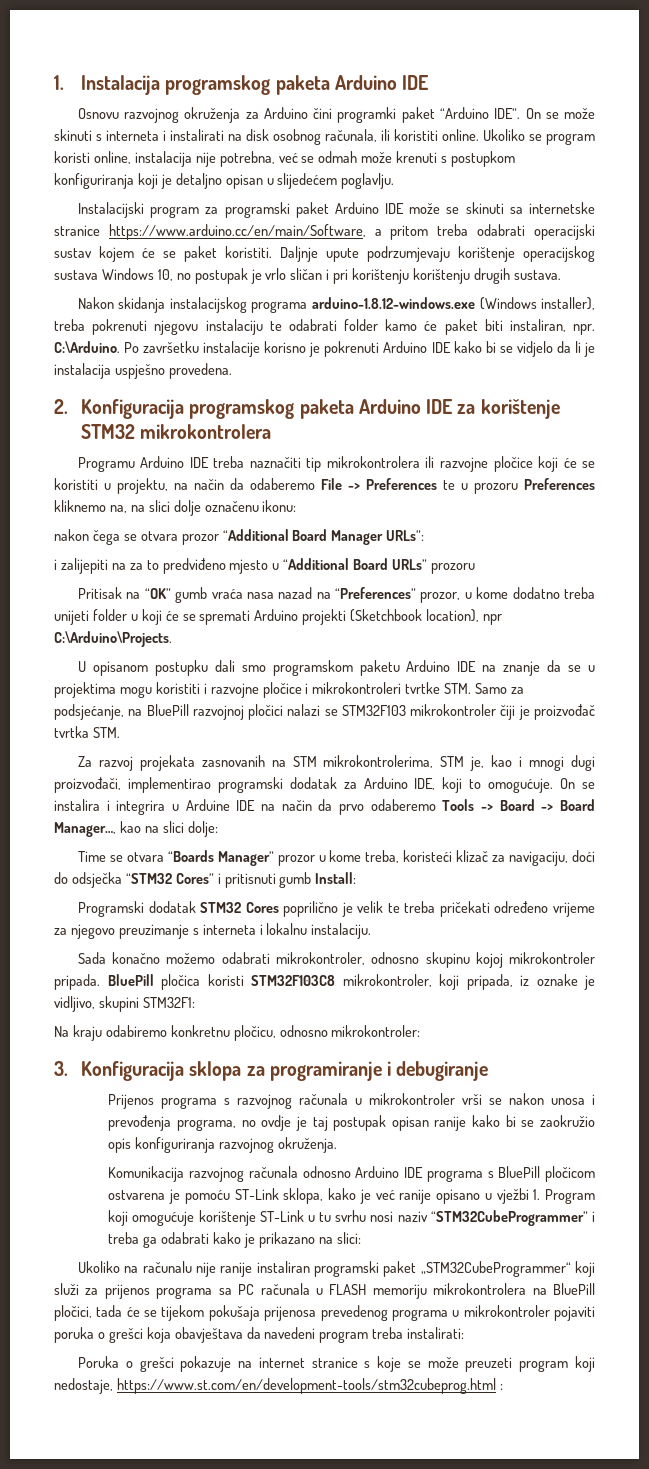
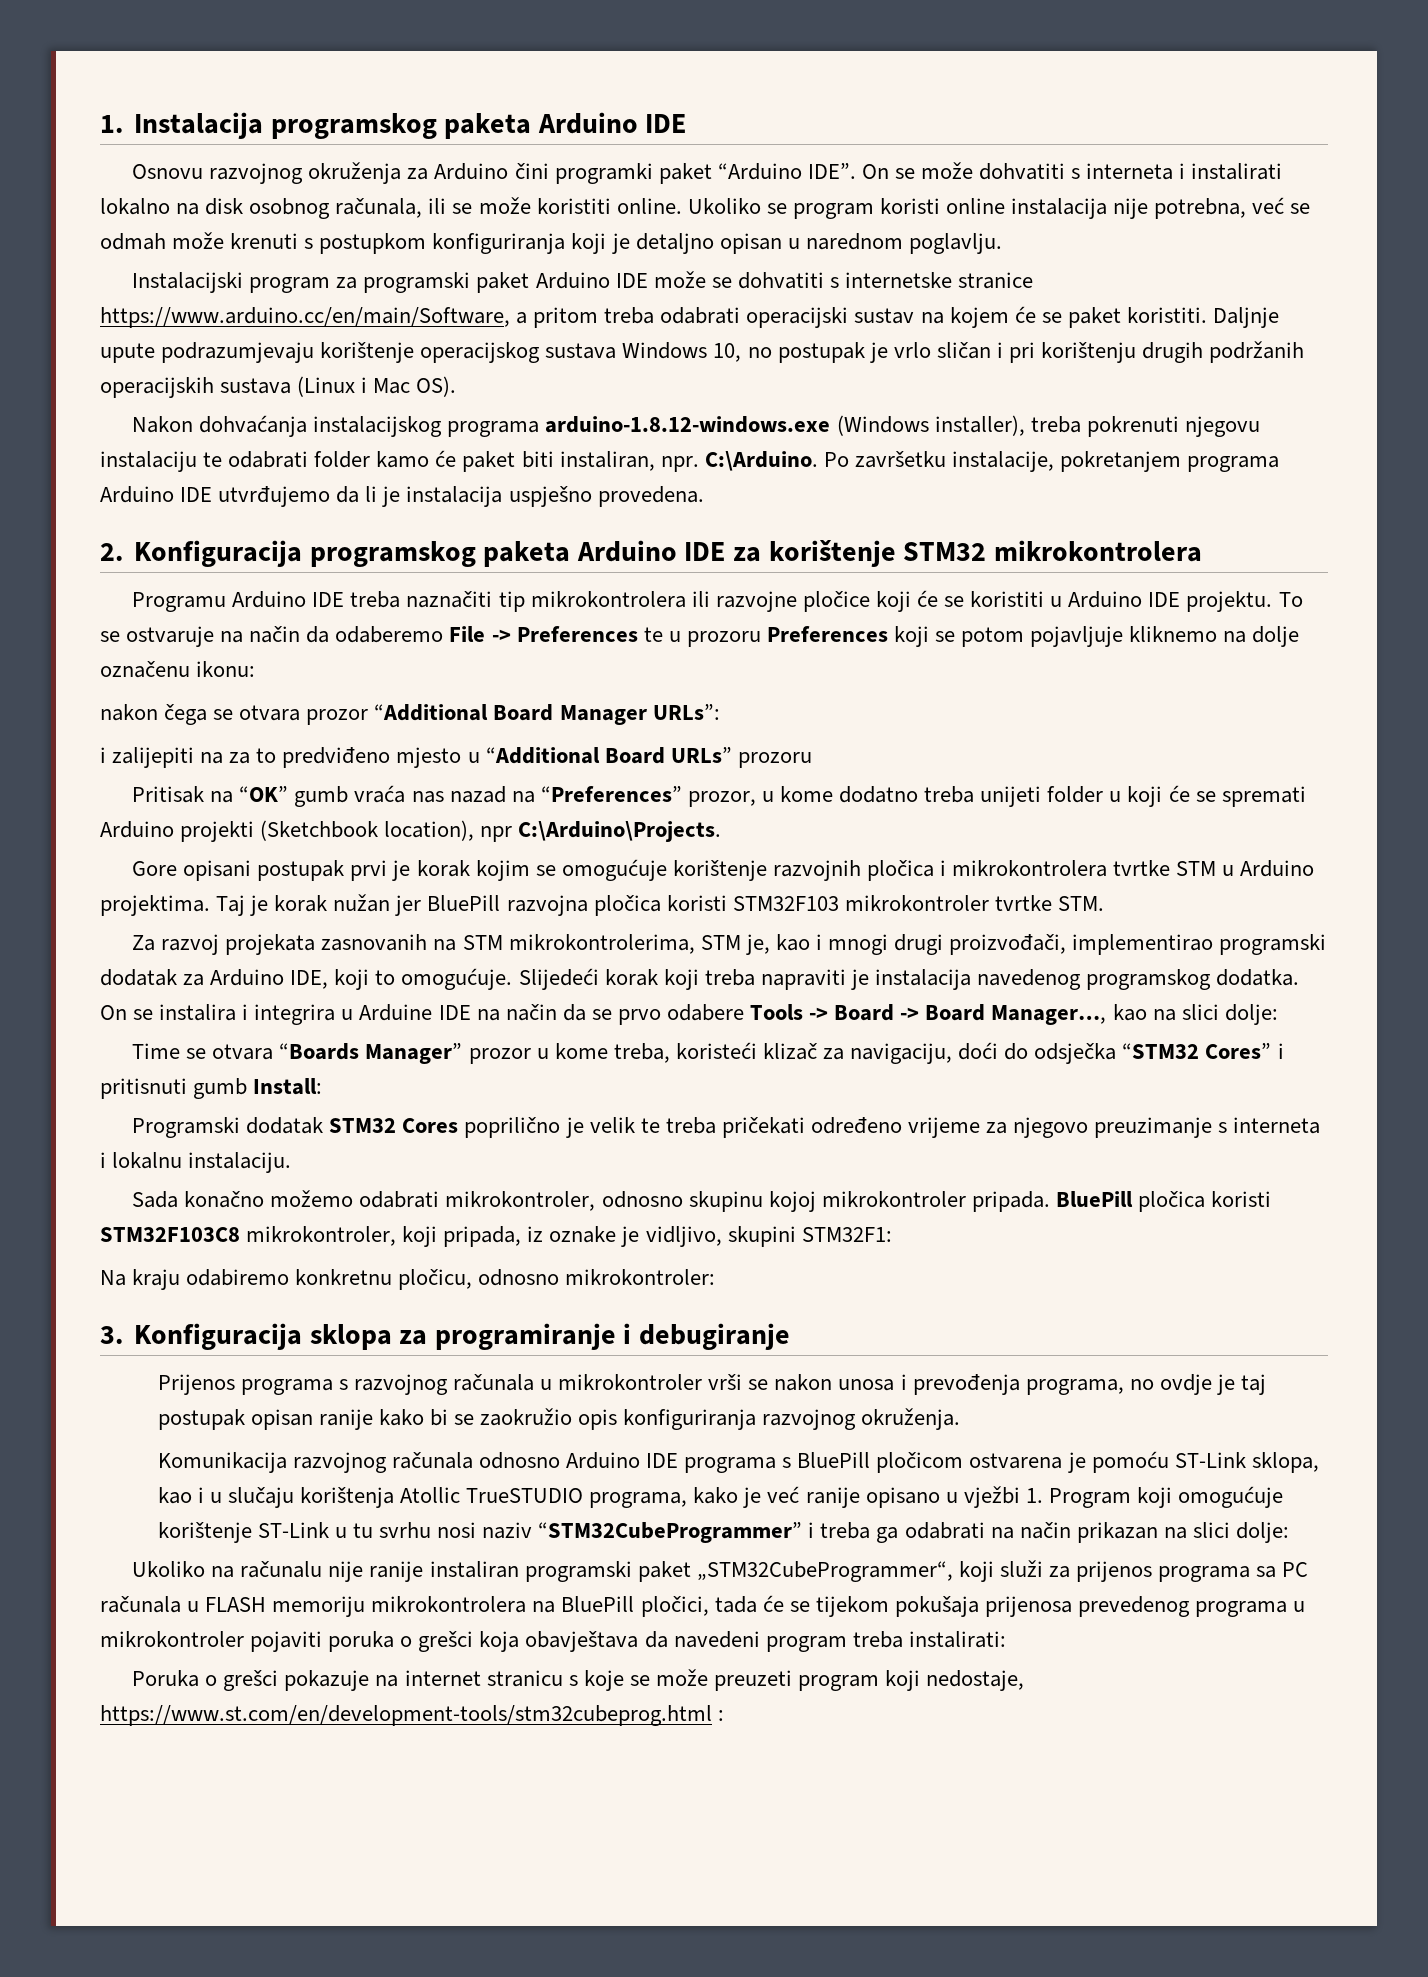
- On se može skinuti s interneta i instalirati na disk osobnog računala, ili koristiti online.
+ On se može dohvatiti s interneta i instalirati lokalno na disk osobnog računala, ili se može koristiti online.
- Ukoliko se program koristi online, instalacija nije potrebna, već se odmah može krenuti s postupkom konfiguriranja koji je detaljno opisan u slijedećem poglavlju.
+ Ukoliko se program koristi online instalacija nije potrebna, već se odmah može krenuti s postupkom konfiguriranja koji je detaljno opisan u narednom poglavlju.
- Instalacijski program za programski paket Arduino IDE može se skinuti sa internetske stranice https://www.arduino.cc/en/main/Software, a pritom treba odabrati operacijski sustav kojem će se paket koristiti.
+ Instalacijski program za programski paket Arduino IDE može se dohvatiti s internetske stranice https://www.arduino.cc/en/main/Software, a pritom treba odabrati operacijski sustav na kojem će se paket koristiti.
- Daljnje upute podrzumjevaju korištenje operacijskog sustava Windows 10, no postupak je vrlo sličan i pri korištenju korištenju drugih sustava.
+ Daljnje upute podrazumjevaju korištenje operacijskog sustava Windows 10, no postupak je vrlo sličan i pri korištenju drugih podržanih operacijskih sustava (Linux i Mac OS).
- Nakon skidanja instalacijskog programa arduino-1.8.12-windows.exe (Windows installer), treba pokrenuti njegovu instalaciju te odabrati folder kamo će paket biti instaliran, npr.
+ Nakon dohvaćanja instalacijskog programa arduino-1.8.12-windows.exe (Windows installer), treba pokrenuti njegovu instalaciju te odabrati folder kamo će paket biti instaliran, npr.
- Po završetku instalacije korisno je pokrenuti Arduino IDE kako bi se vidjelo da li je instalacija uspješno provedena.
+ Po završetku instalacije, pokretanjem programa Arduino IDE utvrđujemo da li je instalacija uspješno provedena.
- Programu Arduino IDE treba naznačiti tip mikrokontrolera ili razvojne pločice koji će se koristiti u projektu, na način da odaberemo File -> Preferences te u prozoru Preferences kliknemo na, na slici dolje označenu ikonu:
+ Programu Arduino IDE treba naznačiti tip mikrokontrolera ili razvojne pločice koji će se koristiti u Arduino IDE projektu. To se ostvaruje na način da odaberemo File -> Preferences te u prozoru Preferences koji se potom pojavljuje kliknemo na dolje označenu ikonu:
- Pritisak na “OK” gumb vraća nasa nazad na “Preferences” prozor, u kome dodatno treba unijeti folder u koji će se spremati Arduino projekti (Sketchbook location), npr C:\Arduino\Projects.
+ Pritisak na “OK” gumb vraća nas nazad na “Preferences” prozor, u kome dodatno treba unijeti folder u koji će se spremati Arduino projekti (Sketchbook location), npr C:\Arduino\Projects.
- U opisanom postupku dali smo programskom paketu Arduino IDE na znanje da se u projektima mogu koristiti i razvojne pločice i mikrokontroleri tvrtke STM. Samo za podsjećanje, na BluePill razvojnoj pločici nalazi se STM32F103 mikrokontroler čiji je proizvođač tvrtka STM.
+ Gore opisani postupak prvi je korak kojim se omogućuje korištenje razvojnih pločica i mikrokontrolera tvrtke STM u Arduino projektima. Taj je korak nužan jer BluePill razvojna pločica koristi STM32F103 mikrokontroler tvrtke STM.
- Za razvoj projekata zasnovanih na STM mikrokontrolerima, STM je, kao i mnogi dugi proizvođači, implementirao programski dodatak za Arduino IDE, koji to omogućuje.
+ Za razvoj projekata zasnovanih na STM mikrokontrolerima, STM je, kao i mnogi drugi proizvođači, implementirao programski dodatak za Arduino IDE, koji to omogućuje.
+ Slijedeći korak koji treba napraviti je instalacija navedenog programskog dodatka.
- On se instalira i integrira u Arduine IDE na način da prvo odaberemo Tools -> Board -> Board Manager…, kao na slici dolje:
+ On se instalira i integrira u Arduine IDE na način da se prvo odabere Tools -> Board -> Board Manager…, kao na slici dolje:
- Komunikacija razvojnog računala odnosno Arduino IDE programa s BluePill pločicom ostvarena je pomoću ST-Link sklopa, kako je već ranije opisano u vježbi 1. Program koji omogućuje korištenje ST-Link u tu svrhu nosi naziv “STM32CubeProgrammer” i treba ga odabrati kako je prikazano na slici:
+ Komunikacija razvojnog računala odnosno Arduino IDE programa s BluePill pločicom ostvarena je pomoću ST-Link sklopa, kao i u slučaju korištenja Atollic TrueSTUDIO programa, kako je već ranije opisano u vježbi 1. Program koji omogućuje korištenje ST-Link u tu svrhu nosi naziv “STM32CubeProgrammer” i treba ga odabrati na način prikazan na slici dolje:
- Ukoliko na računalu nije ranije instaliran programski paket „STM32CubeProgrammer“ koji služi za prijenos programa sa PC računala u FLASH memoriju mikrokontrolera na BluePill pločici, tada će se tijekom pokušaja prijenosa prevedenog programa u mikrokontroler pojaviti poruka o grešci koja obavještava da navedeni program treba instalirati:
+ Ukoliko na računalu nije ranije instaliran programski paket „STM32CubeProgrammer“, koji služi za prijenos programa sa PC računala u FLASH memoriju mikrokontrolera na BluePill pločici, tada će se tijekom pokušaja prijenosa prevedenog programa u mikrokontroler pojaviti poruka o grešci koja obavještava da navedeni program treba instalirati:
- Poruka o grešci pokazuje na internet stranice s koje se može preuzeti program koji nedostaje, https://www.st.com/en/development-tools/stm32cubeprog.html :
+ Poruka o grešci pokazuje na internet stranicu s koje se može preuzeti program koji nedostaje, https://www.st.com/en/development-tools/stm32cubeprog.html :

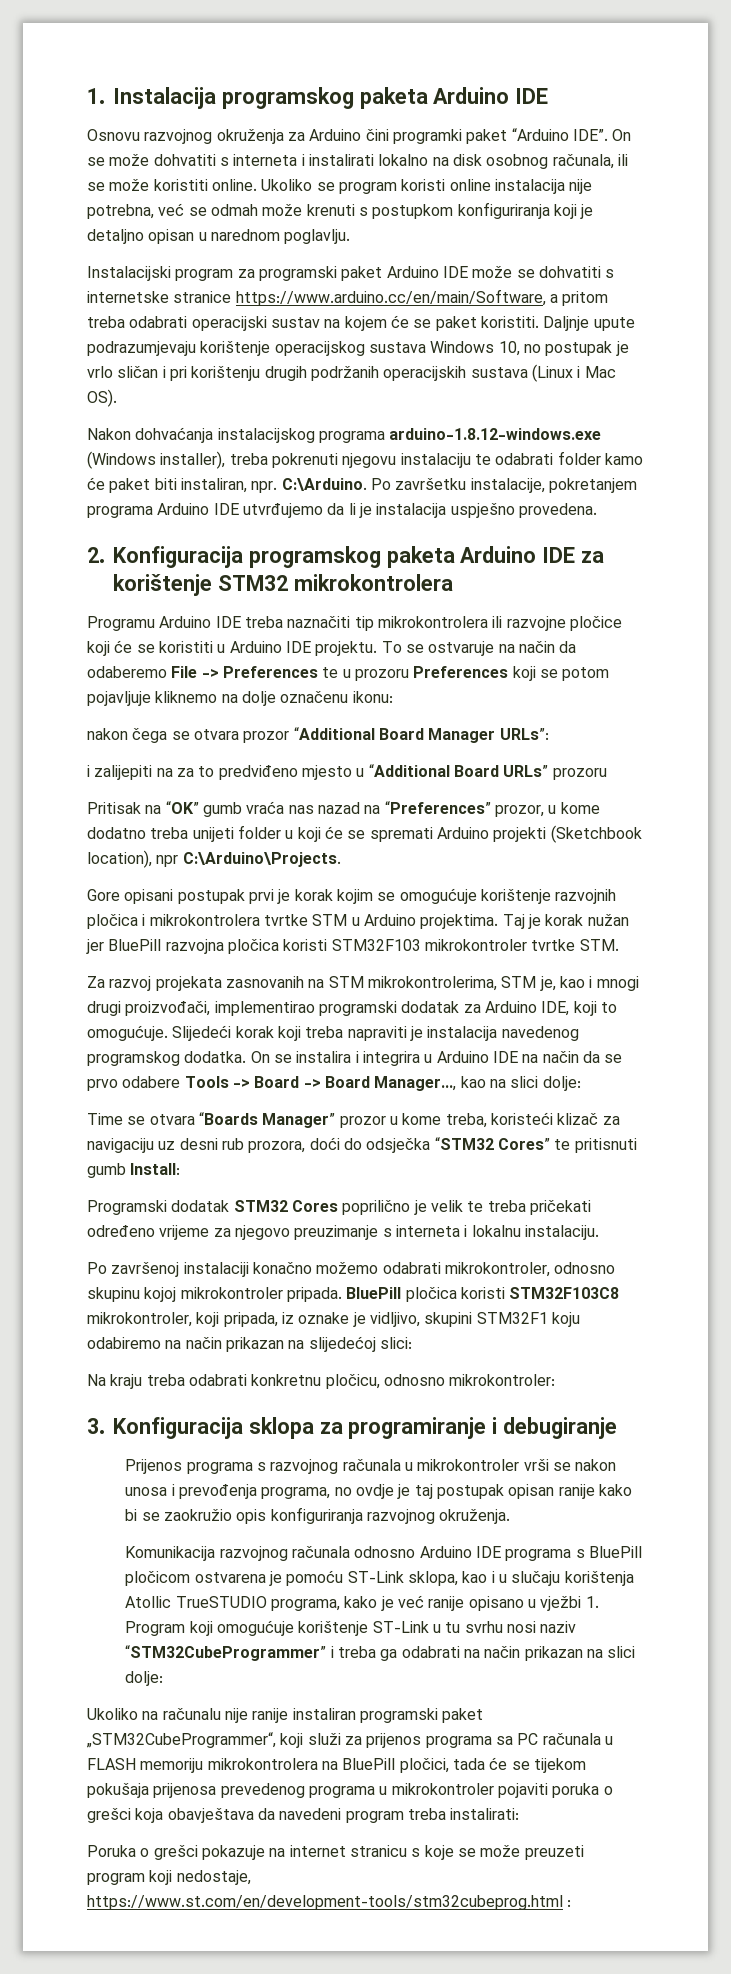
- On se instalira i integrira u Arduine IDE na način da se prvo odabere Tools -> Board -> Board Manager…, kao na slici dolje:
+ On se instalira i integrira u Arduino IDE na način da se prvo odabere Tools -> Board -> Board Manager…, kao na slici dolje:
- Time se otvara “Boards Manager” prozor u kome treba, koristeći klizač za navigaciju, doći do odsječka “STM32 Cores” i pritisnuti gumb Install:
+ Time se otvara “Boards Manager” prozor u kome treba, koristeći klizač za navigaciju uz desni rub prozora, doći do odsječka “STM32 Cores” te pritisnuti gumb Install:
- Sada konačno možemo odabrati mikrokontroler, odnosno skupinu kojoj mikrokontroler pripada.
+ Po završenoj instalaciji konačno možemo odabrati mikrokontroler, odnosno skupinu kojoj mikrokontroler pripada.
- BluePill pločica koristi STM32F103C8 mikrokontroler, koji pripada, iz oznake je vidljivo, skupini STM32F1:
+ BluePill pločica koristi STM32F103C8 mikrokontroler, koji pripada, iz oznake je vidljivo, skupini STM32F1 koju odabiremo na način prikazan na slijedećoj slici:
- Na kraju odabiremo konkretnu pločicu, odnosno mikrokontroler:
+ Na kraju treba odabrati konkretnu pločicu, odnosno mikrokontroler:

